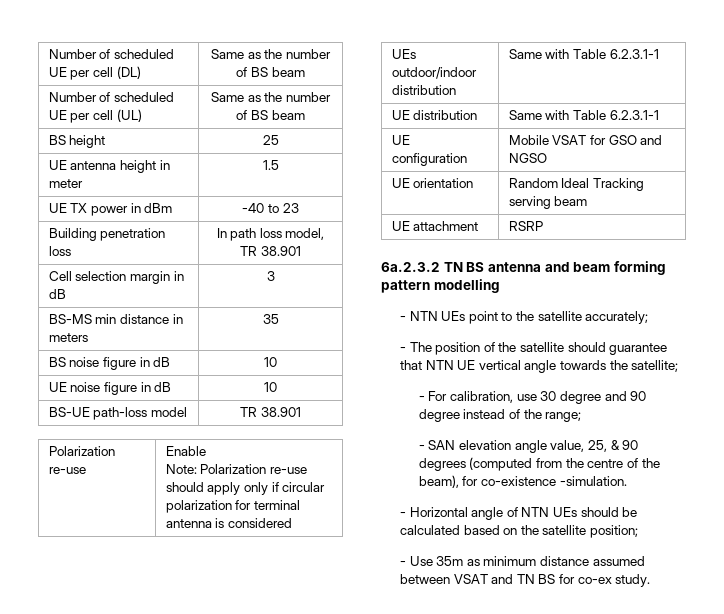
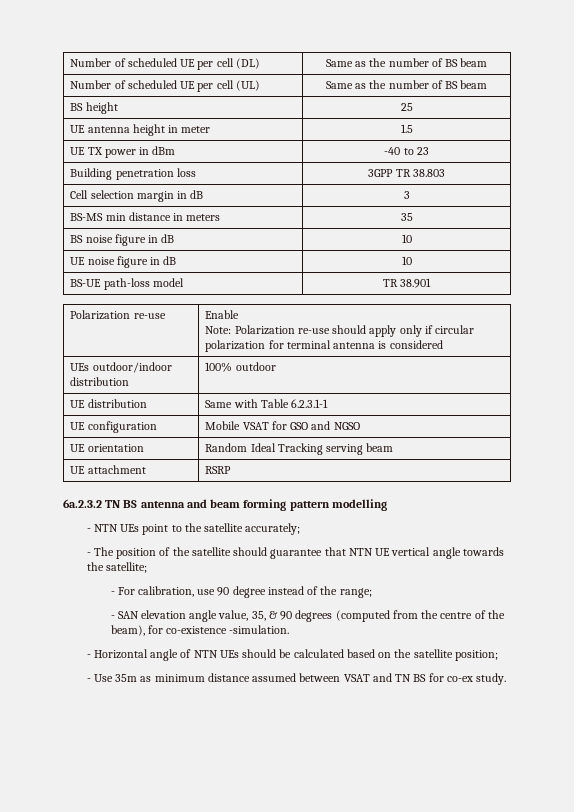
- Building penetration loss | In path loss model, TR 38.901
+ Building penetration loss | 3GPP TR 38.803
- UEs outdoor/indoor distribution | Same with Table 6.2.3.1-1
+ UEs outdoor/indoor distribution | 100% outdoor
- - For calibration, use 30 degree and 90 degree instead of the range;
+ - For calibration, use 90 degree instead of the range;
- - SAN elevation angle value, 25, & 90 degrees (computed from the centre of the beam), for co-existence -simulation.
+ - SAN elevation angle value, 35, & 90 degrees (computed from the centre of the beam), for co-existence -simulation.

